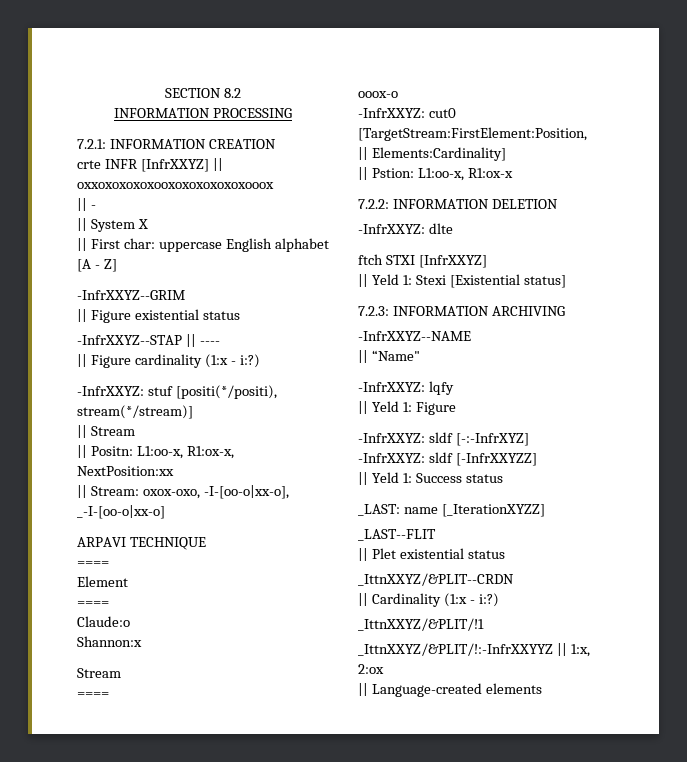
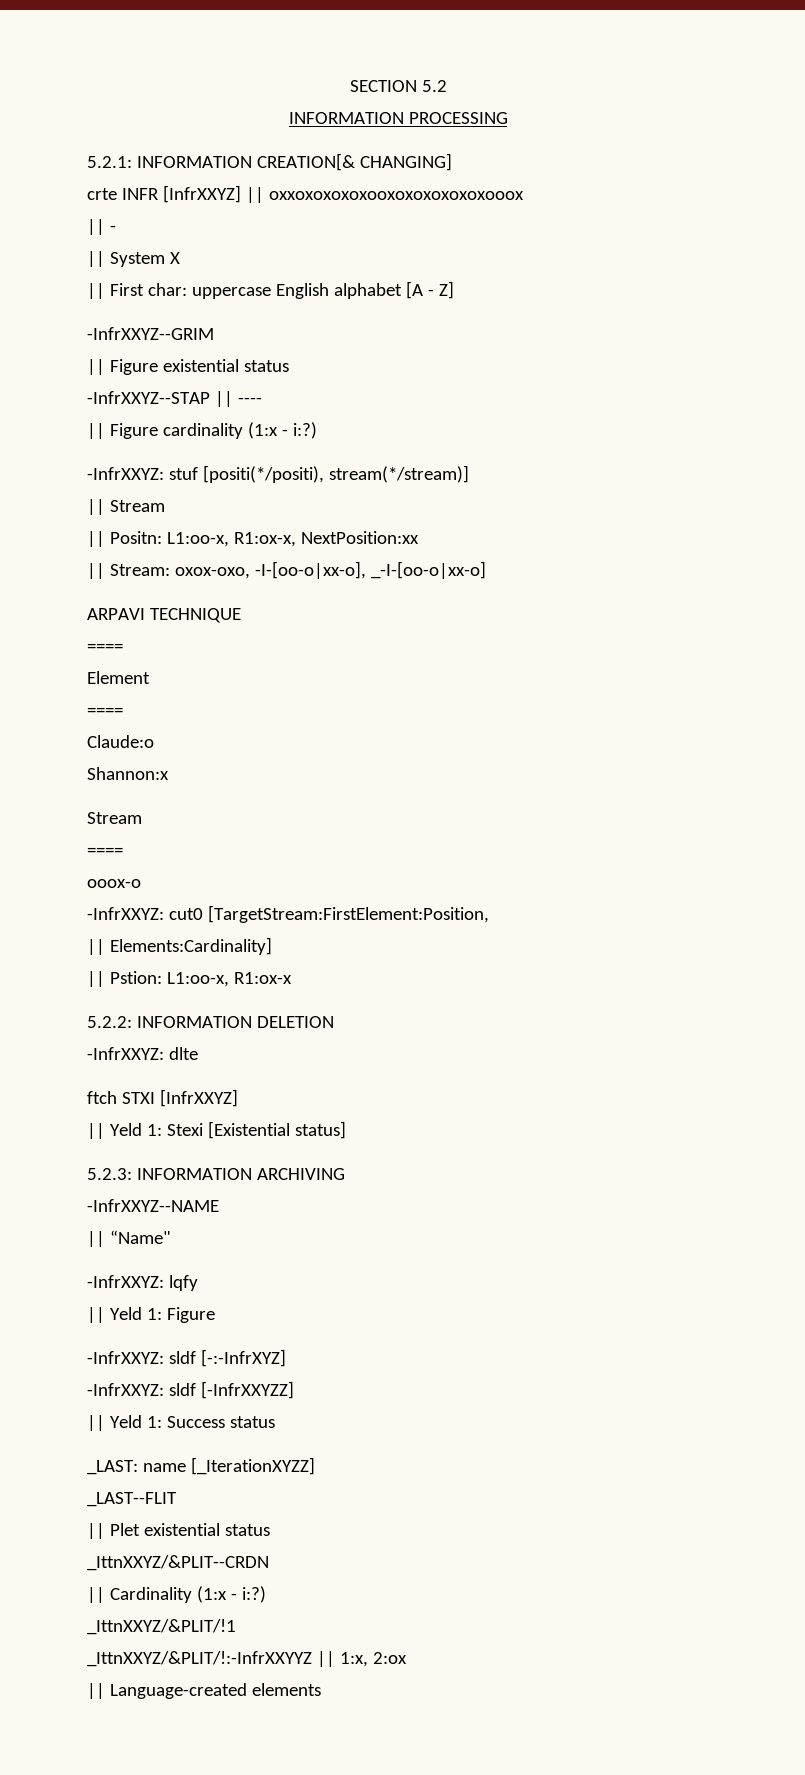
- SECTION 8.2
+ SECTION 5.2
- 7.2.1: INFORMATION CREATION
+ 5.2.1: INFORMATION CREATION[& CHANGING]
- 7.2.2: INFORMATION DELETION
+ 5.2.2: INFORMATION DELETION
- 7.2.3: INFORMATION ARCHIVING
+ 5.2.3: INFORMATION ARCHIVING

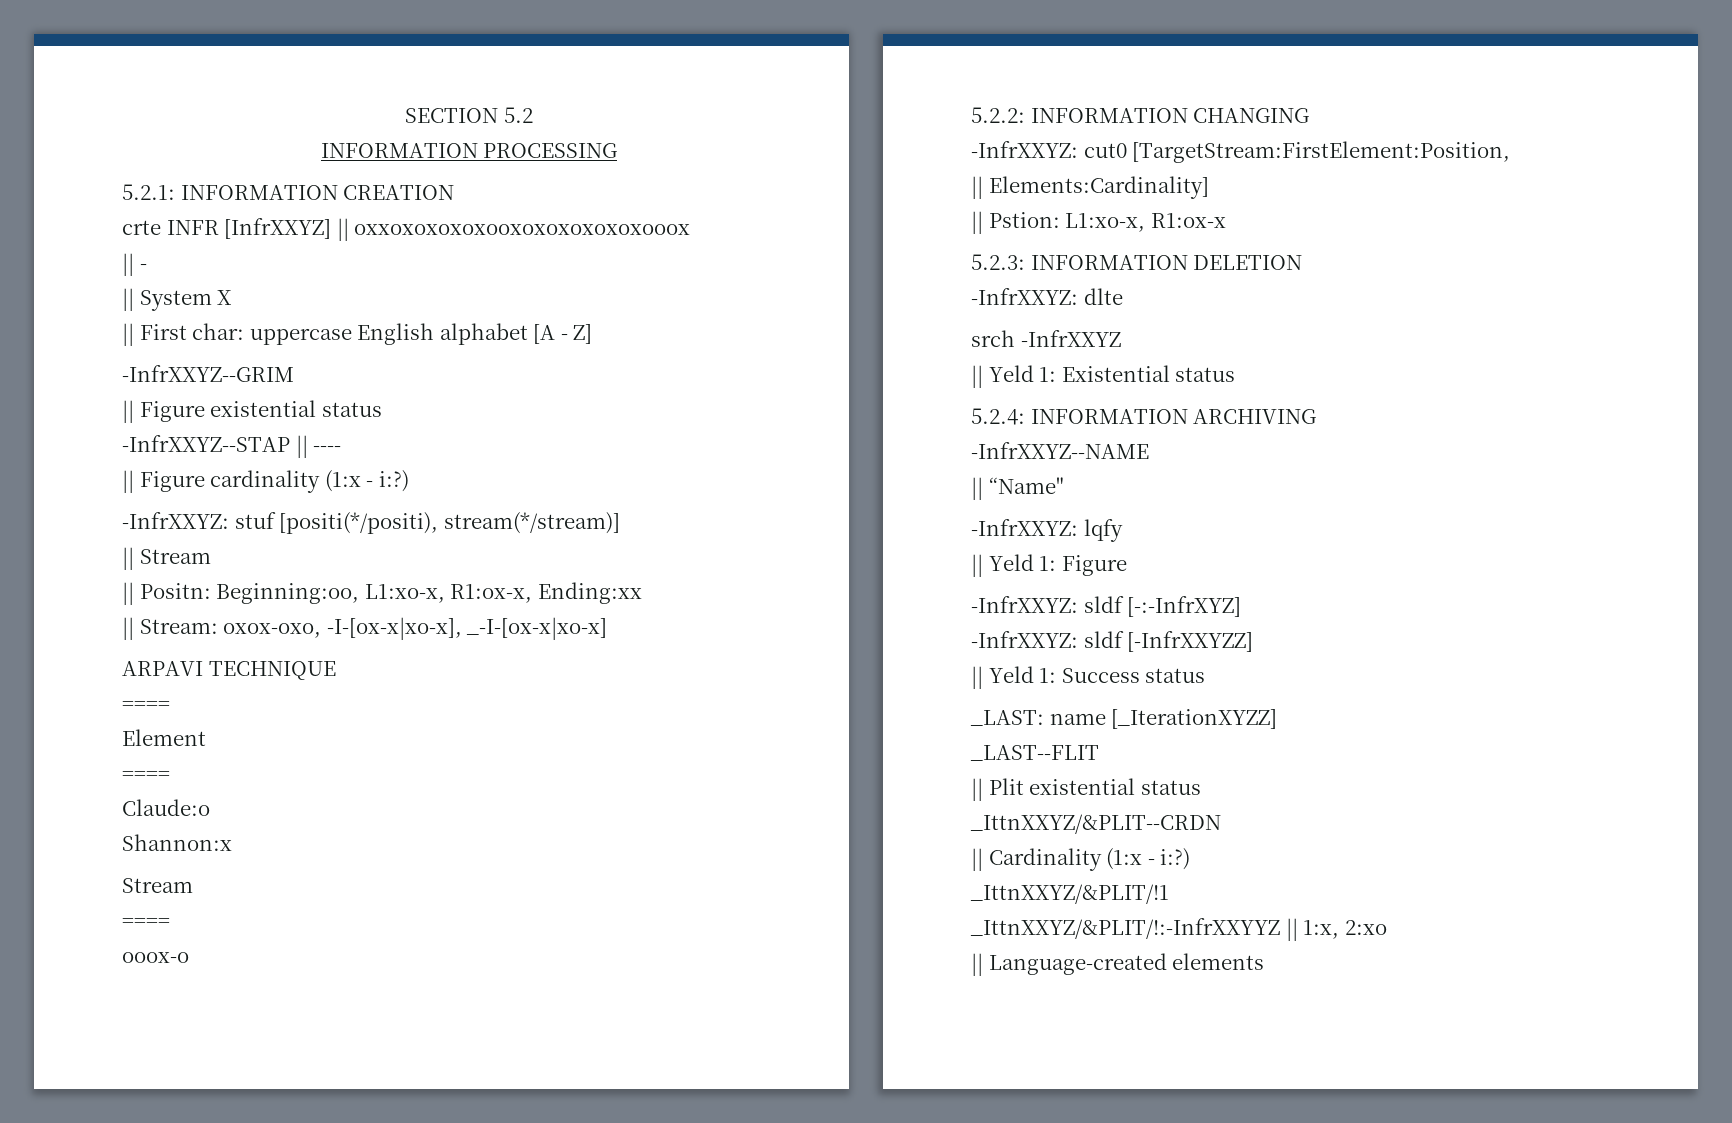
- 5.2.1: INFORMATION CREATION[& CHANGING]
+ 5.2.1: INFORMATION CREATION
- || Positn: L1:oo-x, R1:ox-x, NextPosition:xx
+ || Positn: Beginning:oo, L1:xo-x, R1:ox-x, Ending:xx
- || Stream: oxox-oxo, -I-[oo-o|xx-o], _-I-[oo-o|xx-o]
+ || Stream: oxox-oxo, -I-[ox-x|xo-x], _-I-[ox-x|xo-x]
+ 5.2.2: INFORMATION CHANGING
- || Pstion: L1:oo-x, R1:ox-x
+ || Pstion: L1:xo-x, R1:ox-x
- 5.2.2: INFORMATION DELETION
+ 5.2.3: INFORMATION DELETION
- ftch STXI [InfrXXYZ]
- || Yeld 1: Stexi [Existential status]
- 5.2.3: INFORMATION ARCHIVING
+ srch -InfrXXYZ
+ || Yeld 1: Existential status
+ 5.2.4: INFORMATION ARCHIVING
- || Plet existential status
+ || Plit existential status
- _IttnXXYZ/&PLIT/!:-InfrXXYYZ || 1:x, 2:ox
+ _IttnXXYZ/&PLIT/!:-InfrXXYYZ || 1:x, 2:xo

